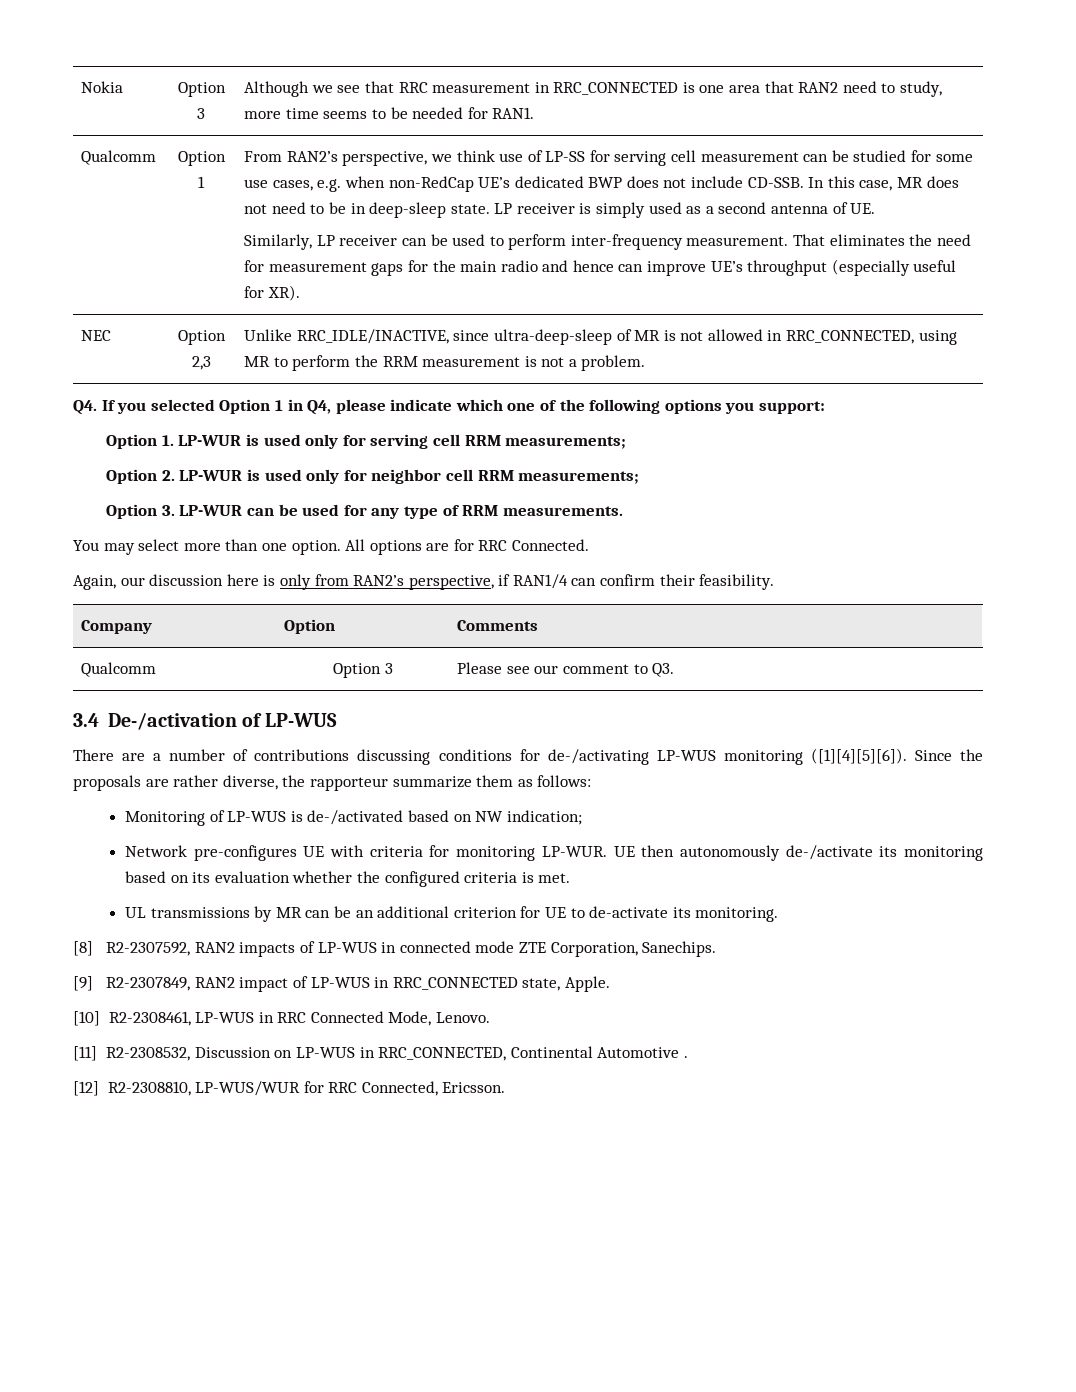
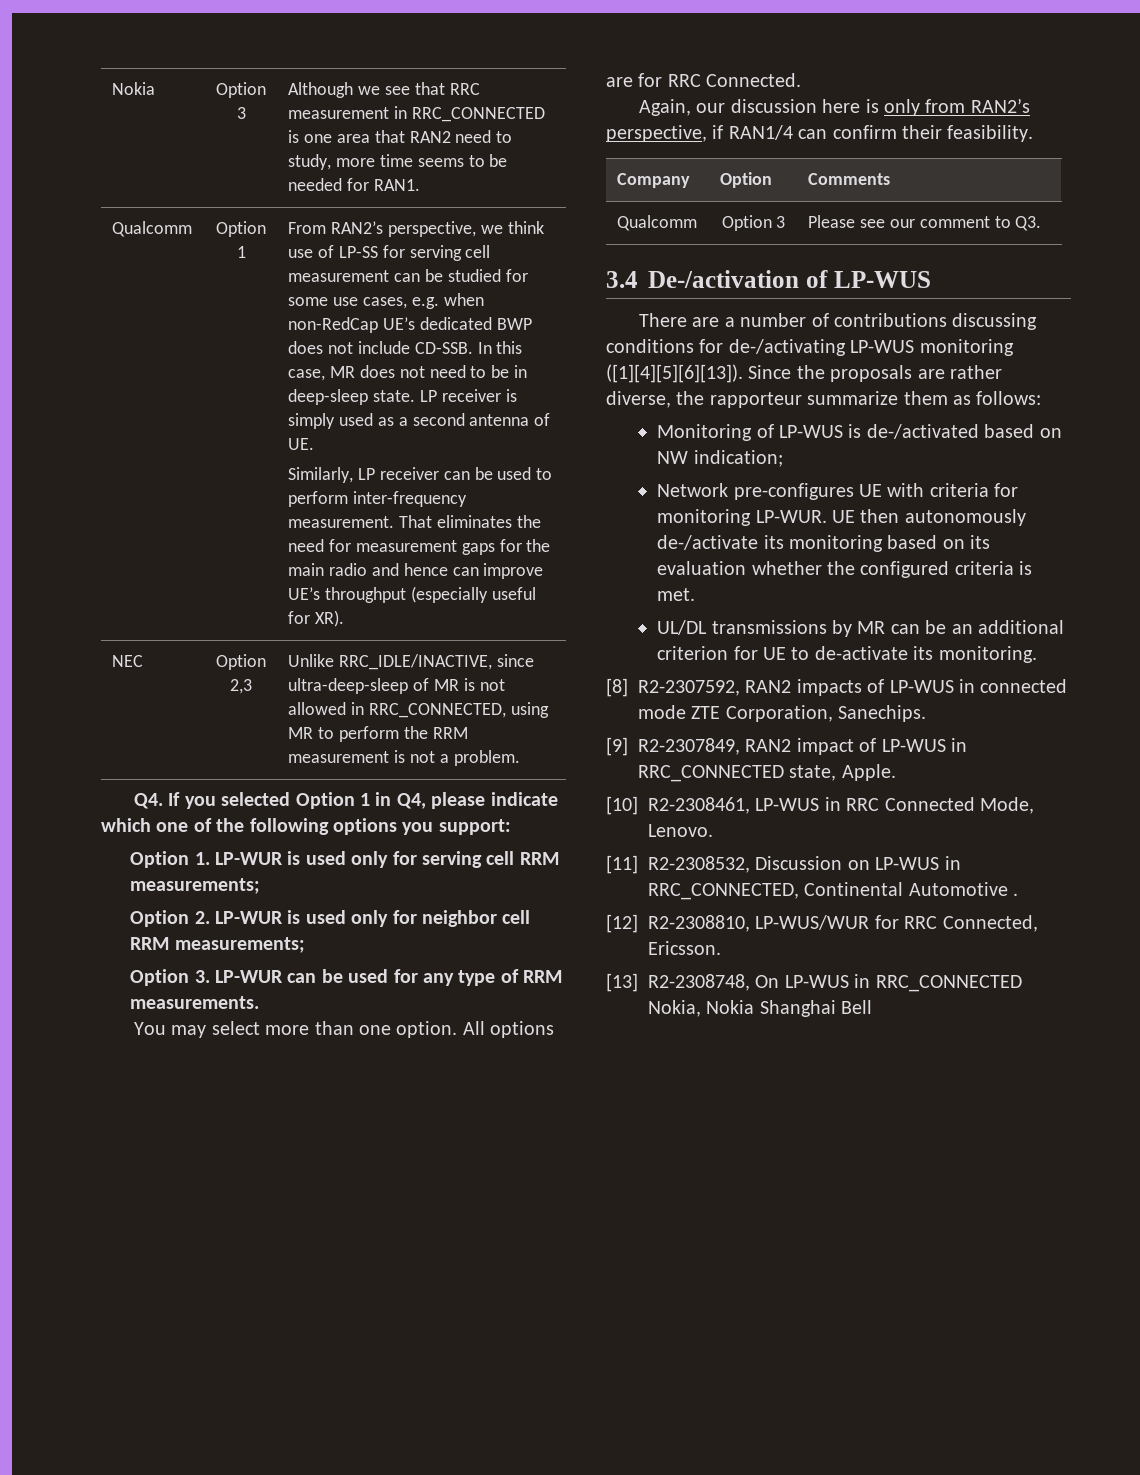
- There are a number of contributions discussing conditions for de-/activating LP-WUS monitoring ([1][4][5][6]).
+ There are a number of contributions discussing conditions for de-/activating LP-WUS monitoring ([1][4][5][6][13]).
- UL transmissions by MR can be an additional criterion for UE to de-activate its monitoring.
+ UL/DL transmissions by MR can be an additional criterion for UE to de-activate its monitoring.
+ [13] R2-2308748, On LP-WUS in RRC_CONNECTED Nokia, Nokia Shanghai Bell

